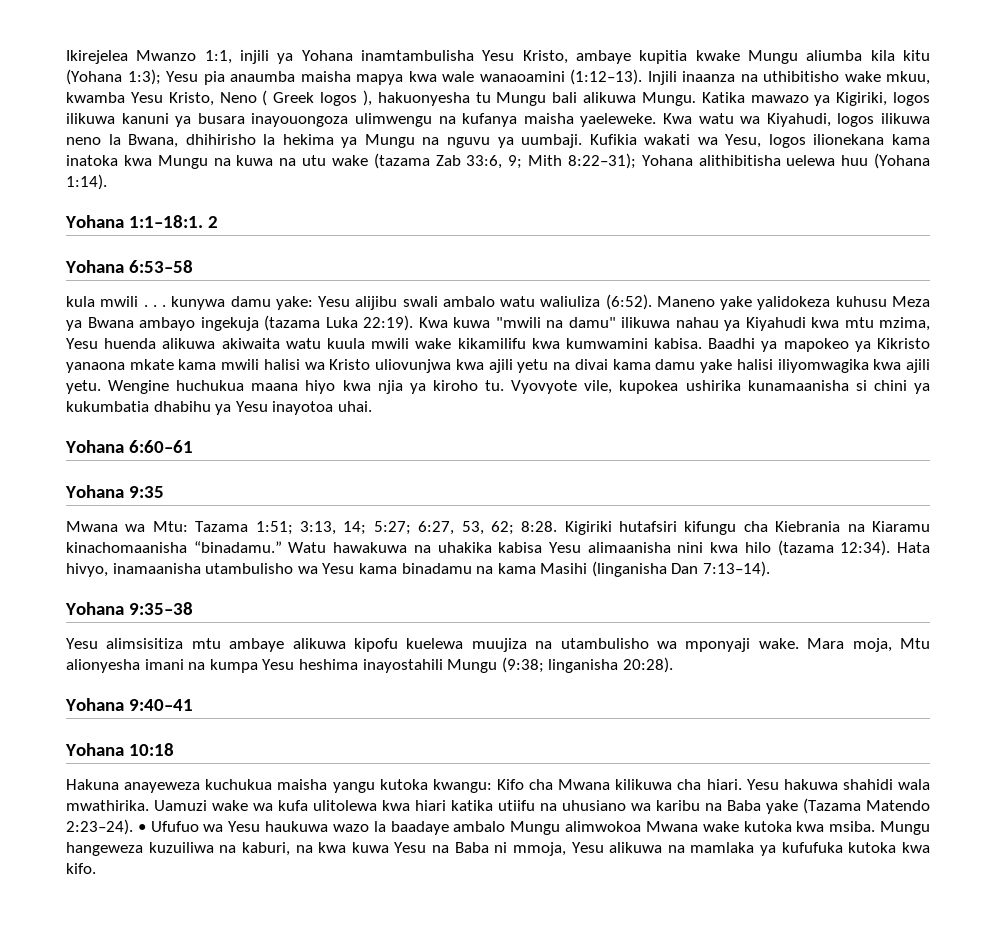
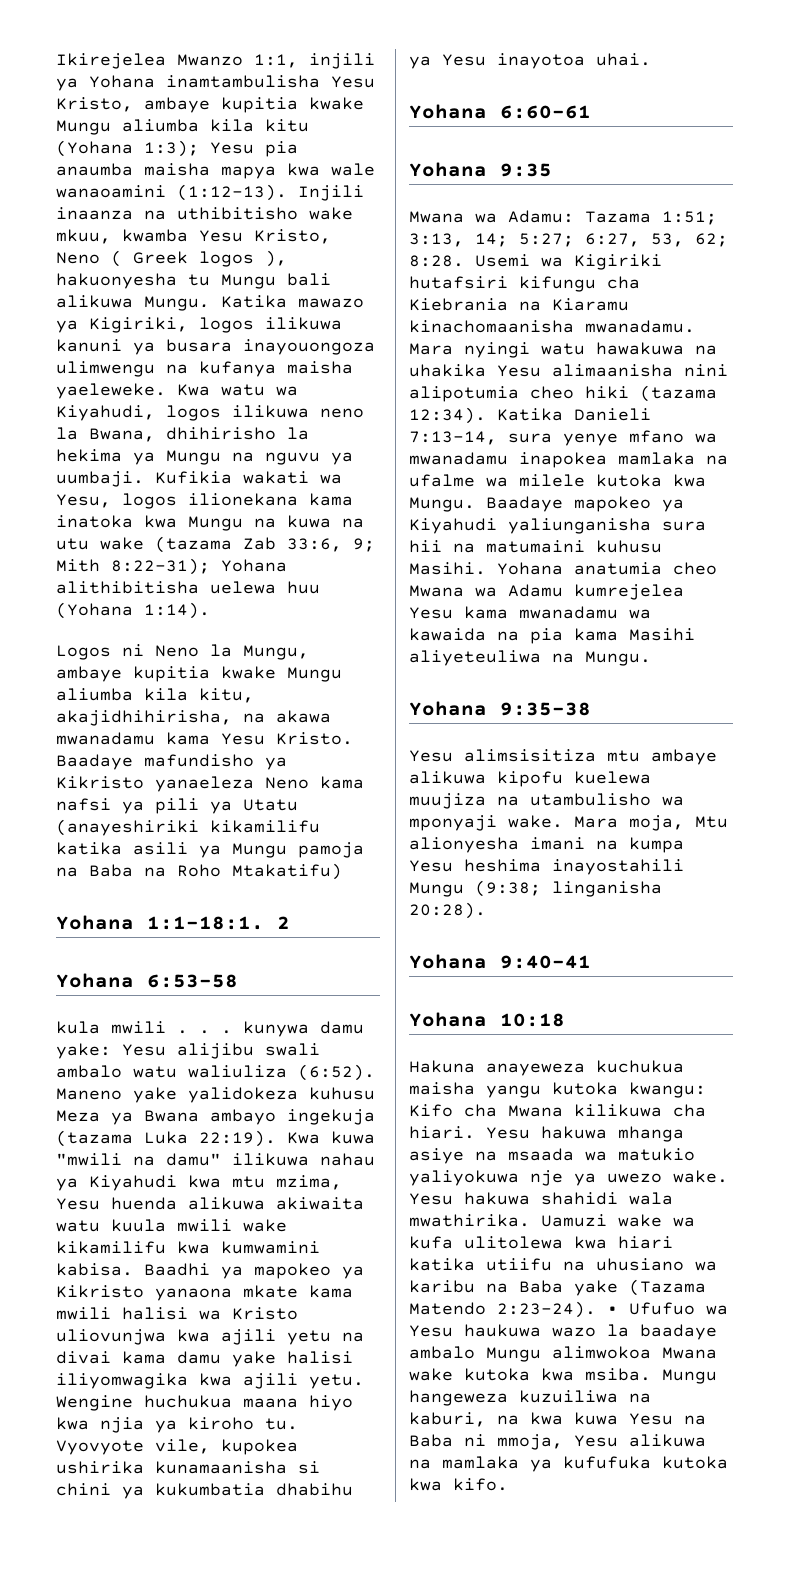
+ Logos ni Neno la Mungu, ambaye kupitia kwake Mungu aliumba kila kitu, akajidhihirisha, na akawa mwanadamu kama Yesu Kristo. Baadaye mafundisho ya Kikristo yanaeleza Neno kama nafsi ya pili ya Utatu (anayeshiriki kikamilifu katika asili ya Mungu pamoja na Baba na Roho Mtakatifu)
- Mwana wa Mtu: Tazama 1:51; 3:13, 14; 5:27; 6:27, 53, 62; 8:28.
+ Mwana wa Adamu: Tazama 1:51; 3:13, 14; 5:27; 6:27, 53, 62; 8:28.
- Kigiriki hutafsiri kifungu cha Kiebrania na Kiaramu kinachomaanisha “binadamu.” Watu hawakuwa na uhakika kabisa Yesu alimaanisha nini kwa hilo (tazama 12:34). Hata hivyo, inamaanisha utambulisho wa Yesu kama binadamu na kama Masihi (linganisha Dan 7:13–14).
+ Usemi wa Kigiriki hutafsiri kifungu cha Kiebrania na Kiaramu kinachomaanisha mwanadamu. Mara nyingi watu hawakuwa na uhakika Yesu alimaanisha nini alipotumia cheo hiki (tazama 12:34). Katika Danieli 7:13–14, sura yenye mfano wa mwanadamu inapokea mamlaka na ufalme wa milele kutoka kwa Mungu. Baadaye mapokeo ya Kiyahudi yaliunganisha sura hii na matumaini kuhusu Masihi. Yohana anatumia cheo Mwana wa Adamu kumrejelea Yesu kama mwanadamu wa kawaida na pia kama Masihi aliyeteuliwa na Mungu.
- Yesu hakuwa shahidi wala mwathirika.
+ Yesu hakuwa mhanga asiye na msaada wa matukio yaliyokuwa nje ya uwezo wake. Yesu hakuwa shahidi wala mwathirika.

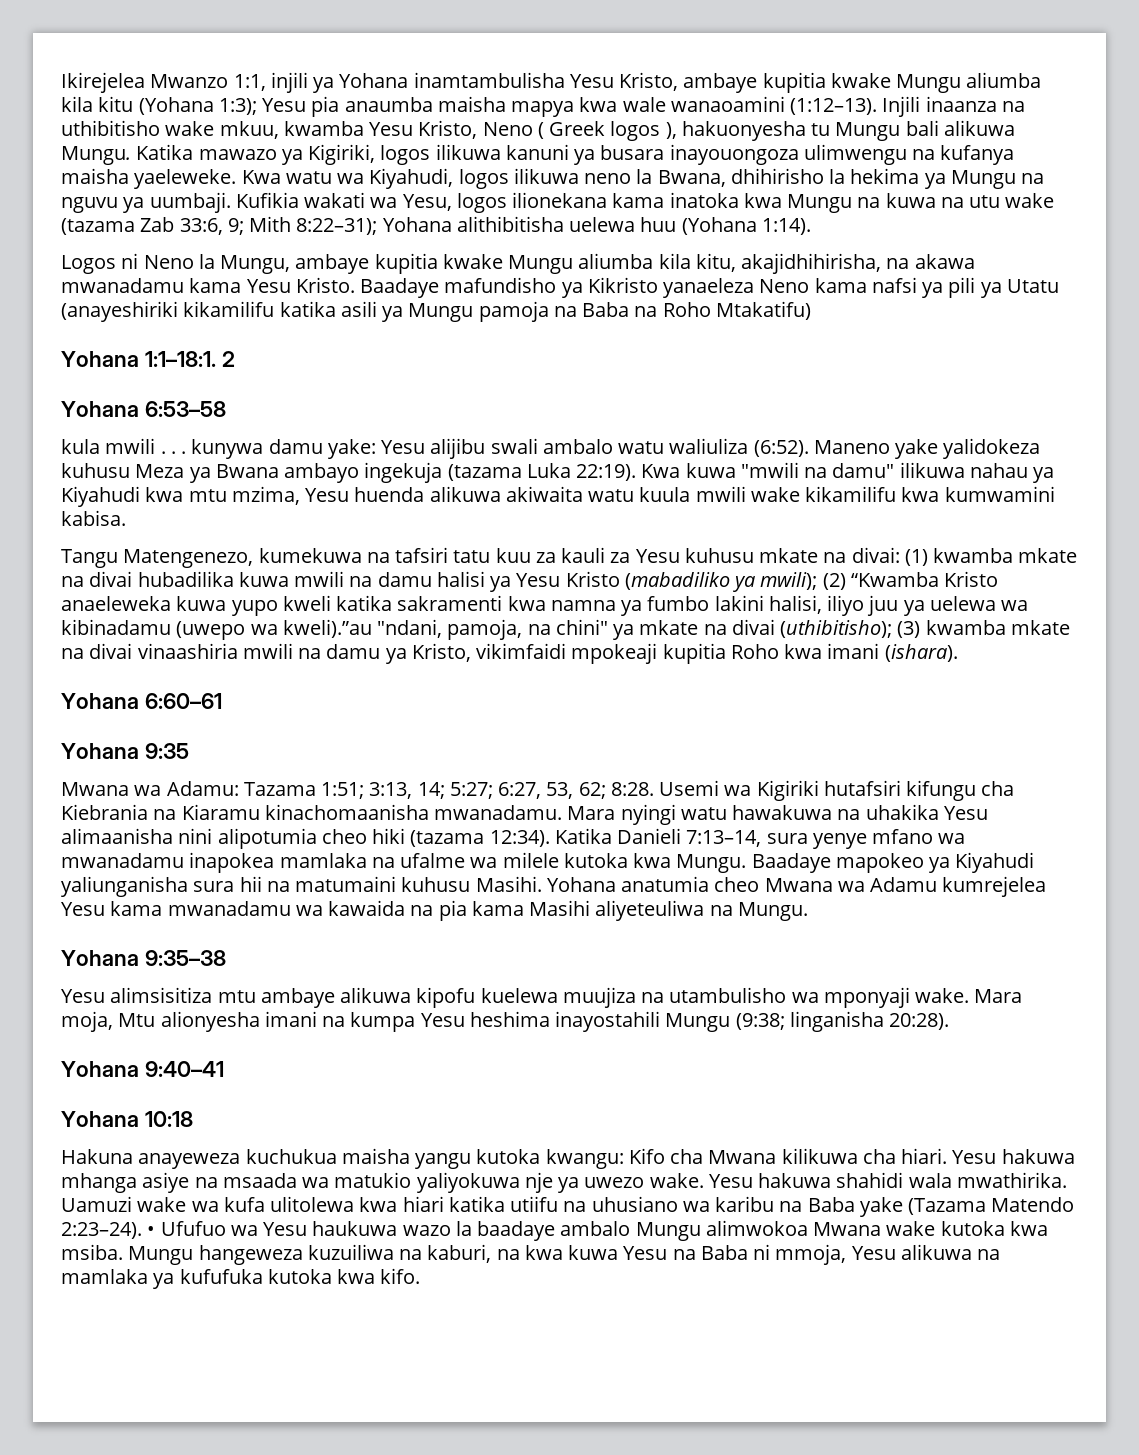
- Kwa kuwa "mwili na damu" ilikuwa nahau ya Kiyahudi kwa mtu mzima, Yesu huenda alikuwa akiwaita watu kuula mwili wake kikamilifu kwa kumwamini kabisa. Baadhi ya mapokeo ya Kikristo yanaona mkate kama mwili halisi wa Kristo uliovunjwa kwa ajili yetu na divai kama damu yake halisi iliyomwagika kwa ajili yetu. Wengine huchukua maana hiyo kwa njia ya kiroho tu. Vyovyote vile, kupokea ushirika kunamaanisha si chini ya kukumbatia dhabihu ya Yesu inayotoa uhai.
+ Kwa kuwa "mwili na damu" ilikuwa nahau ya Kiyahudi kwa mtu mzima, Yesu huenda alikuwa akiwaita watu kuula mwili wake kikamilifu kwa kumwamini kabisa.
+ Tangu Matengenezo, kumekuwa na tafsiri tatu kuu za kauli za Yesu kuhusu mkate na divai: (1) kwamba mkate na divai hubadilika kuwa mwili na damu halisi ya Yesu Kristo (mabadiliko ya mwili); (2) “Kwamba Kristo anaeleweka kuwa yupo kweli katika sakramenti kwa namna ya fumbo lakini halisi, iliyo juu ya uelewa wa kibinadamu (uwepo wa kweli).”au "ndani, pamoja, na chini" ya mkate na divai (uthibitisho); (3) kwamba mkate na divai vinaashiria mwili na damu ya Kristo, vikimfaidi mpokeaji kupitia Roho kwa imani (ishara).

